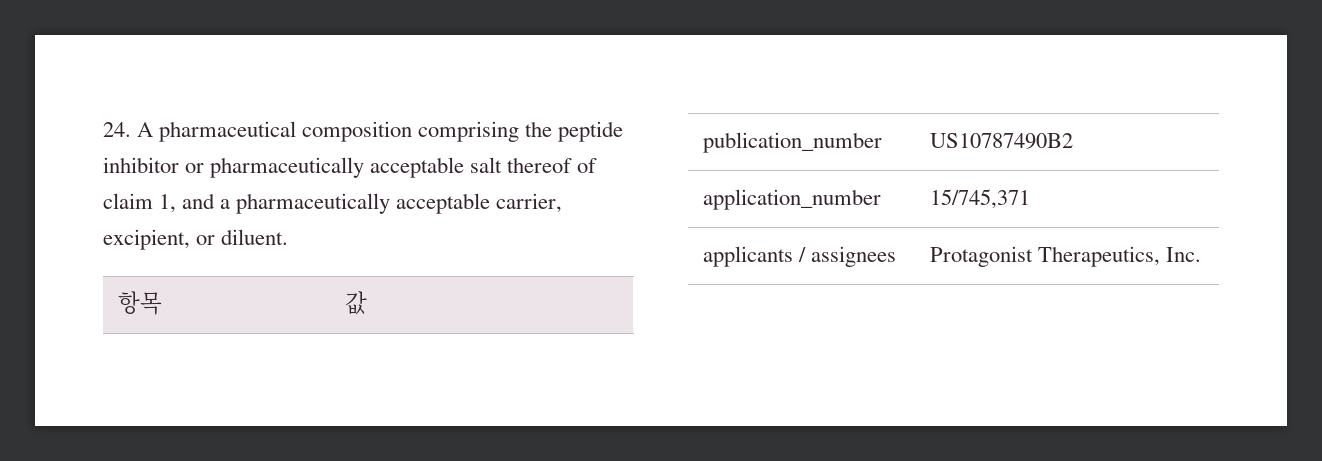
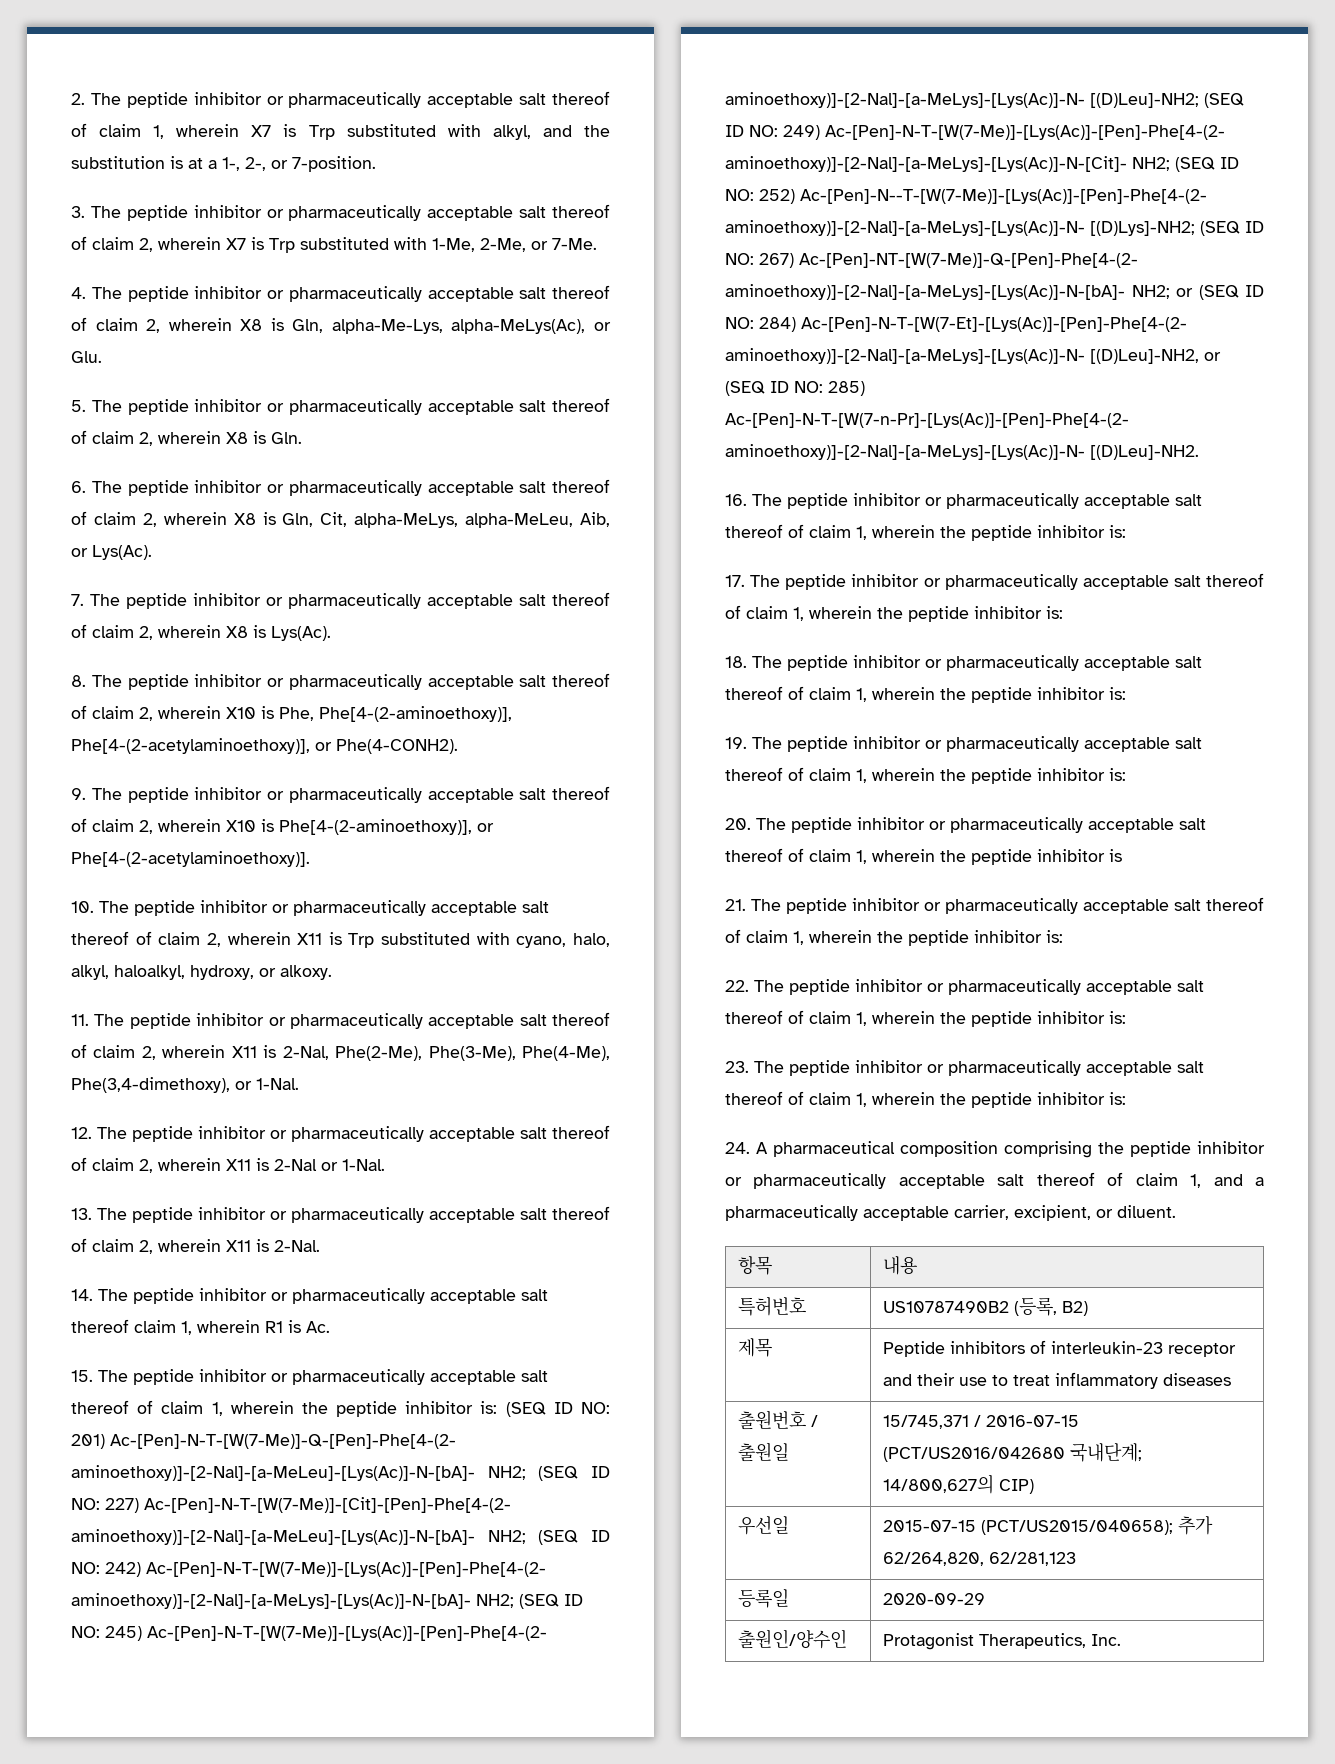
+ 2. The peptide inhibitor or pharmaceutically acceptable salt thereof of claim 1, wherein X7 is Trp substituted with alkyl, and the substitution is at a 1-, 2-, or 7-position.
+ 3. The peptide inhibitor or pharmaceutically acceptable salt thereof of claim 2, wherein X7 is Trp substituted with 1-Me, 2-Me, or 7-Me.
+ 4. The peptide inhibitor or pharmaceutically acceptable salt thereof of claim 2, wherein X8 is Gln, alpha-Me-Lys, alpha-MeLys(Ac), or Glu.
+ 5. The peptide inhibitor or pharmaceutically acceptable salt thereof of claim 2, wherein X8 is Gln.
+ 6. The peptide inhibitor or pharmaceutically acceptable salt thereof of claim 2, wherein X8 is Gln, Cit, alpha-MeLys, alpha-MeLeu, Aib, or Lys(Ac).
+ 7. The peptide inhibitor or pharmaceutically acceptable salt thereof of claim 2, wherein X8 is Lys(Ac).
+ 8. The peptide inhibitor or pharmaceutically acceptable salt thereof of claim 2, wherein X10 is Phe, Phe[4-(2-aminoethoxy)], Phe[4-(2-acetylaminoethoxy)], or Phe(4-CONH2).
+ 9. The peptide inhibitor or pharmaceutically acceptable salt thereof of claim 2, wherein X10 is Phe[4-(2-aminoethoxy)], or Phe[4-(2-acetylaminoethoxy)].
+ 10. The peptide inhibitor or pharmaceutically acceptable salt thereof of claim 2, wherein X11 is Trp substituted with cyano, halo, alkyl, haloalkyl, hydroxy, or alkoxy.
+ 11. The peptide inhibitor or pharmaceutically acceptable salt thereof of claim 2, wherein X11 is 2-Nal, Phe(2-Me), Phe(3-Me), Phe(4-Me), Phe(3,4-dimethoxy), or 1-Nal.
+ 12. The peptide inhibitor or pharmaceutically acceptable salt thereof of claim 2, wherein X11 is 2-Nal or 1-Nal.
+ 13. The peptide inhibitor or pharmaceutically acceptable salt thereof of claim 2, wherein X11 is 2-Nal.
+ 14. The peptide inhibitor or pharmaceutically acceptable salt thereof claim 1, wherein R1 is Ac.
+ 15. The peptide inhibitor or pharmaceutically acceptable salt thereof of claim 1, wherein the peptide inhibitor is: (SEQ ID NO: 201) Ac-[Pen]-N-T-[W(7-Me)]-Q-[Pen]-Phe[4-(2- aminoethoxy)]-[2-Nal]-[a-MeLeu]-[Lys(Ac)]-N-[bA]- NH2; (SEQ ID NO: 227) Ac-[Pen]-N-T-[W(7-Me)]-[Cit]-[Pen]-Phe[4-(2- aminoethoxy)]-[2-Nal]-[a-MeLeu]-[Lys(Ac)]-N-[bA]- NH2; (SEQ ID NO: 242) Ac-[Pen]-N-T-[W(7-Me)]-[Lys(Ac)]-[Pen]-Phe[4-(2- aminoethoxy)]-[2-Nal]-[a-MeLys]-[Lys(Ac)]-N-[bA]- NH2; (SEQ ID NO: 245) Ac-[Pen]-N-T-[W(7-Me)]-[Lys(Ac)]-[Pen]-Phe[4-(2- aminoethoxy)]-[2-Nal]-[a-MeLys]-[Lys(Ac)]-N- [(D)Leu]-NH2; (SEQ ID NO: 249) Ac-[Pen]-N-T-[W(7-Me)]-[Lys(Ac)]-[Pen]-Phe[4-(2- aminoethoxy)]-[2-Nal]-[a-MeLys]-[Lys(Ac)]-N-[Cit]- NH2; (SEQ ID NO: 252) Ac-[Pen]-N--T-[W(7-Me)]-[Lys(Ac)]-[Pen]-Phe[4-(2- aminoethoxy)]-[2-Nal]-[a-MeLys]-[Lys(Ac)]-N- [(D)Lys]-NH2; (SEQ ID NO: 267) Ac-[Pen]-NT-[W(7-Me)]-Q-[Pen]-Phe[4-(2- aminoethoxy)]-[2-Nal]-[a-MeLys]-[Lys(Ac)]-N-[bA]- NH2; or (SEQ ID NO: 284) Ac-[Pen]-N-T-[W(7-Et]-[Lys(Ac)]-[Pen]-Phe[4-(2- aminoethoxy)]-[2-Nal]-[a-MeLys]-[Lys(Ac)]-N- [(D)Leu]-NH2, or (SEQ ID NO: 285) Ac-[Pen]-N-T-[W(7-n-Pr]-[Lys(Ac)]-[Pen]-Phe[4-(2- aminoethoxy)]-[2-Nal]-[a-MeLys]-[Lys(Ac)]-N- [(D)Leu]-NH2.
+ 16. The peptide inhibitor or pharmaceutically acceptable salt thereof of claim 1, wherein the peptide inhibitor is:
+ 17. The peptide inhibitor or pharmaceutically acceptable salt thereof of claim 1, wherein the peptide inhibitor is:
+ 18. The peptide inhibitor or pharmaceutically acceptable salt thereof of claim 1, wherein the peptide inhibitor is:
+ 19. The peptide inhibitor or pharmaceutically acceptable salt thereof of claim 1, wherein the peptide inhibitor is:
+ 20. The peptide inhibitor or pharmaceutically acceptable salt thereof of claim 1, wherein the peptide inhibitor is
+ 21. The peptide inhibitor or pharmaceutically acceptable salt thereof of claim 1, wherein the peptide inhibitor is:
+ 22. The peptide inhibitor or pharmaceutically acceptable salt thereof of claim 1, wherein the peptide inhibitor is:
+ 23. The peptide inhibitor or pharmaceutically acceptable salt thereof of claim 1, wherein the peptide inhibitor is:
- 항목 | 값
- publication_number | US10787490B2
- application_number | 15/745,371
- applicants / assignees | Protagonist Therapeutics, Inc.
+ 항목 | 내용
+ 특허번호 | US10787490B2 (등록, B2)
+ 제목 | Peptide inhibitors of interleukin-23 receptor and their use to treat inflammatory diseases
+ 출원번호 / 출원일 | 15/745,371 / 2016-07-15 (PCT/US2016/042680 국내단계; 14/800,627의 CIP)
+ 우선일 | 2015-07-15 (PCT/US2015/040658); 추가 62/264,820, 62/281,123
+ 등록일 | 2020-09-29
+ 출원인/양수인 | Protagonist Therapeutics, Inc.

